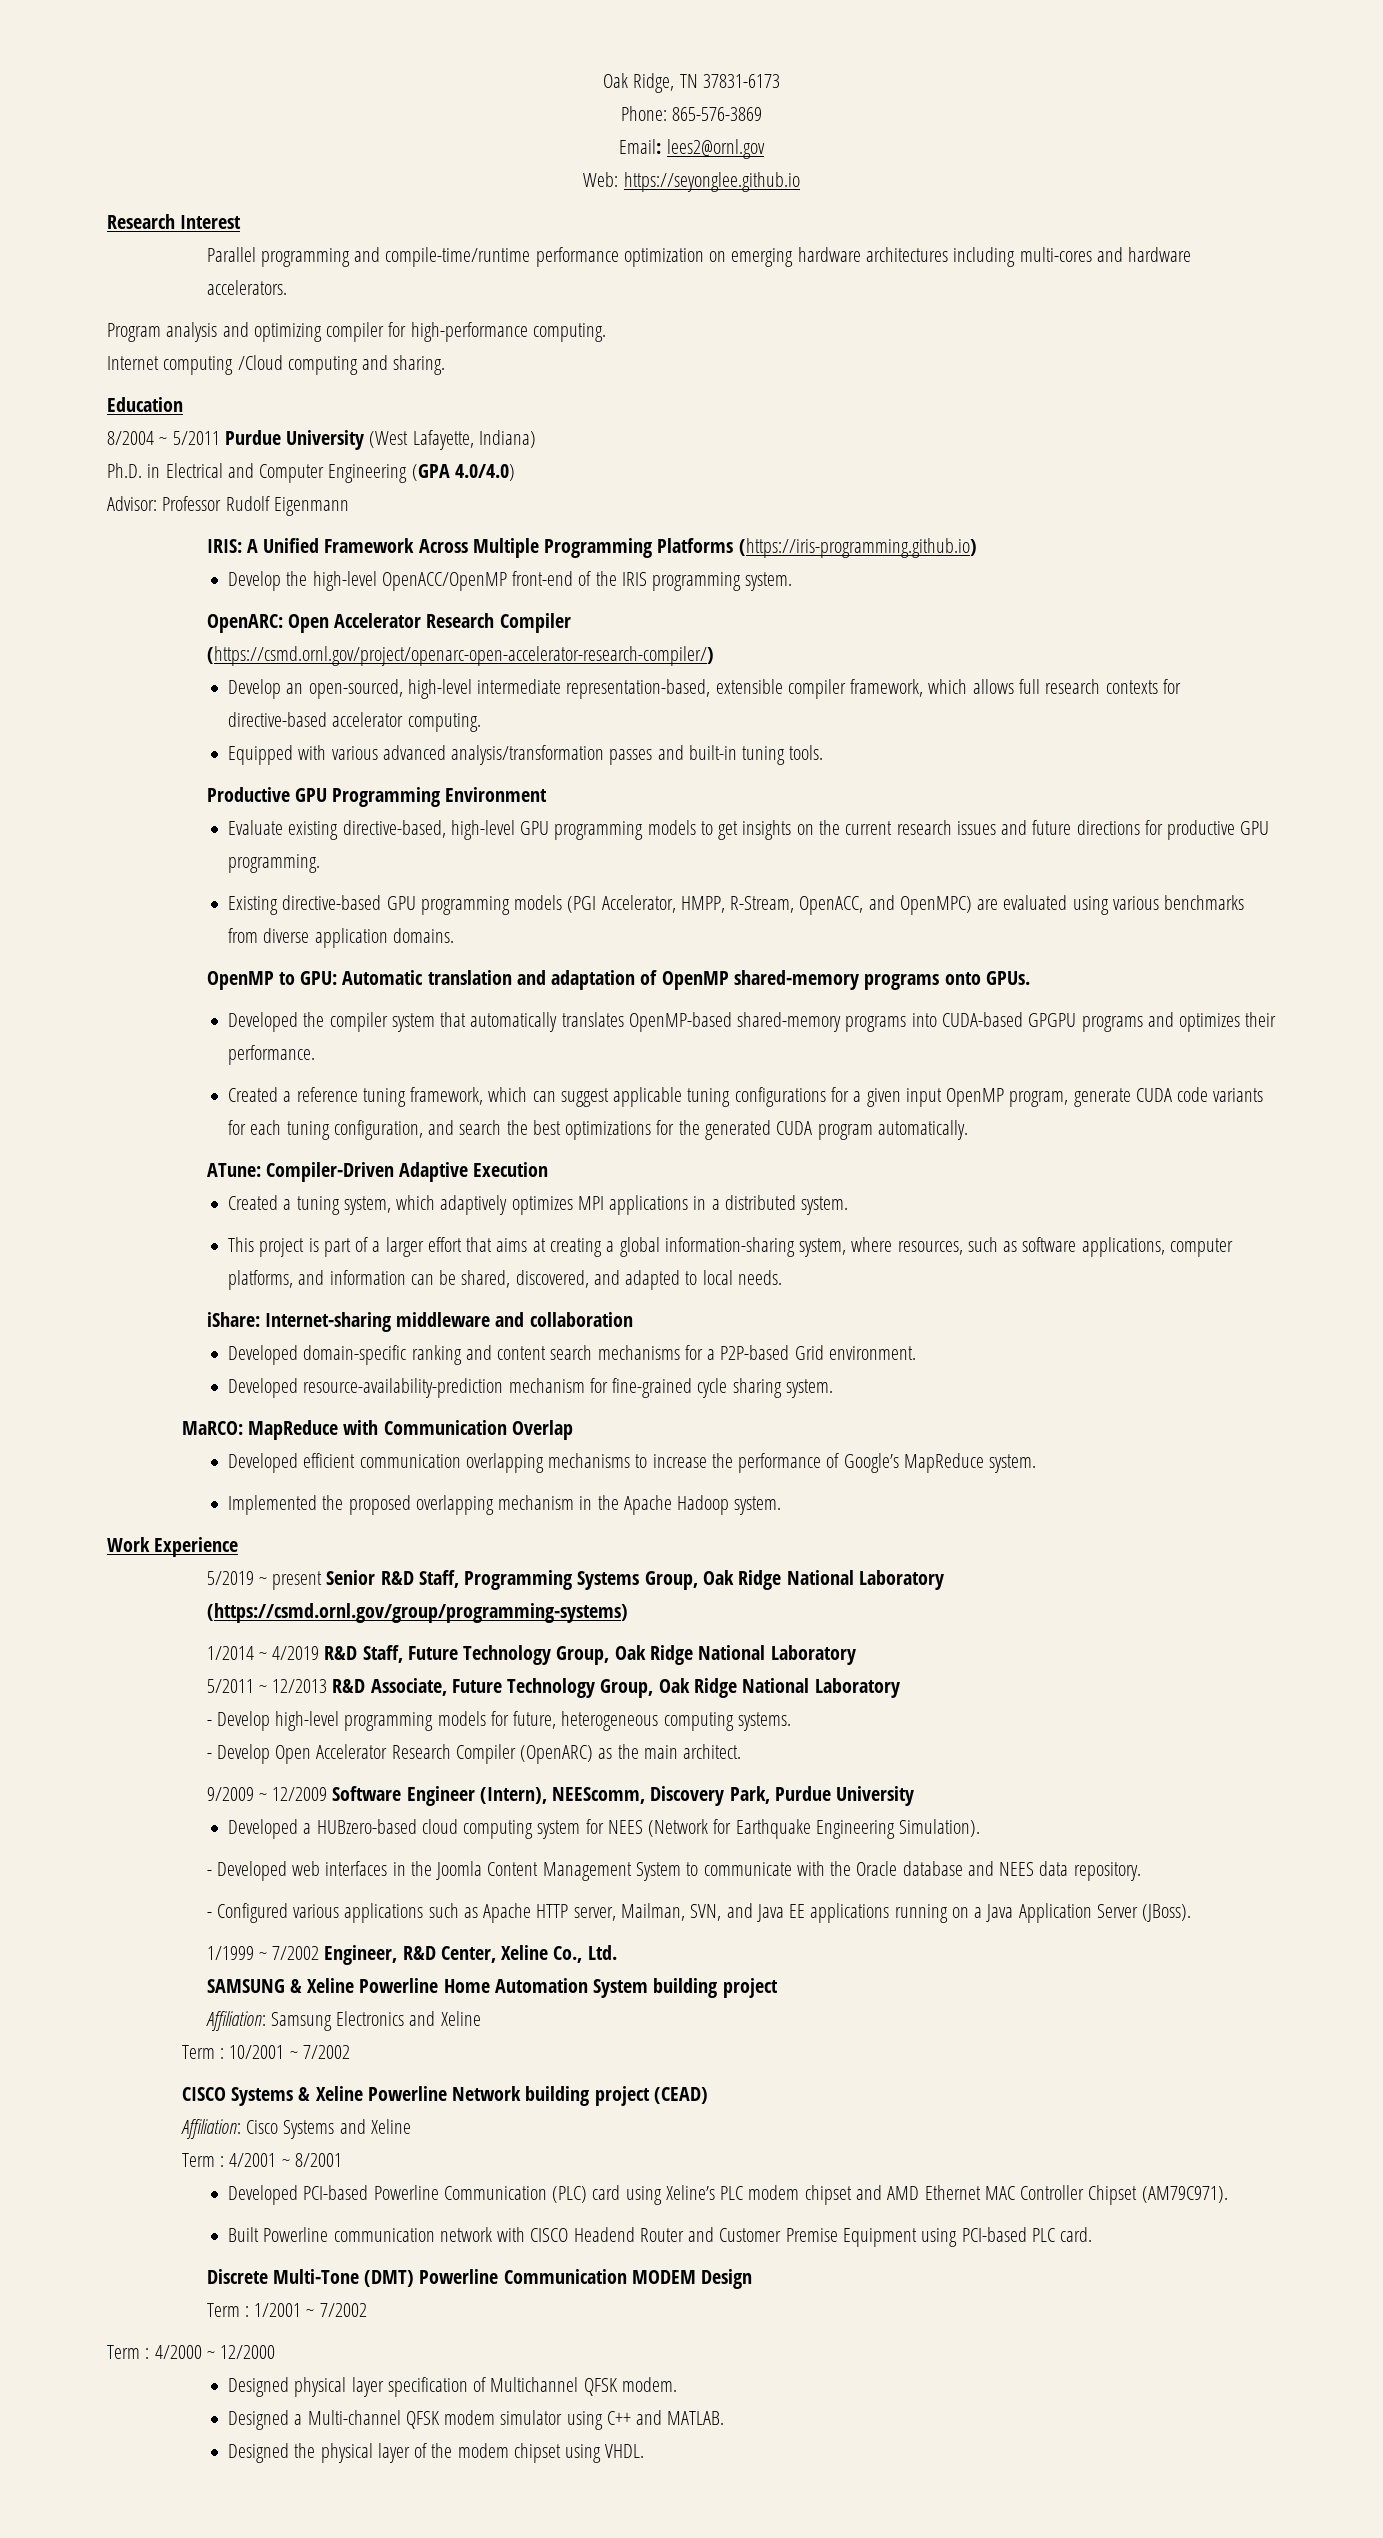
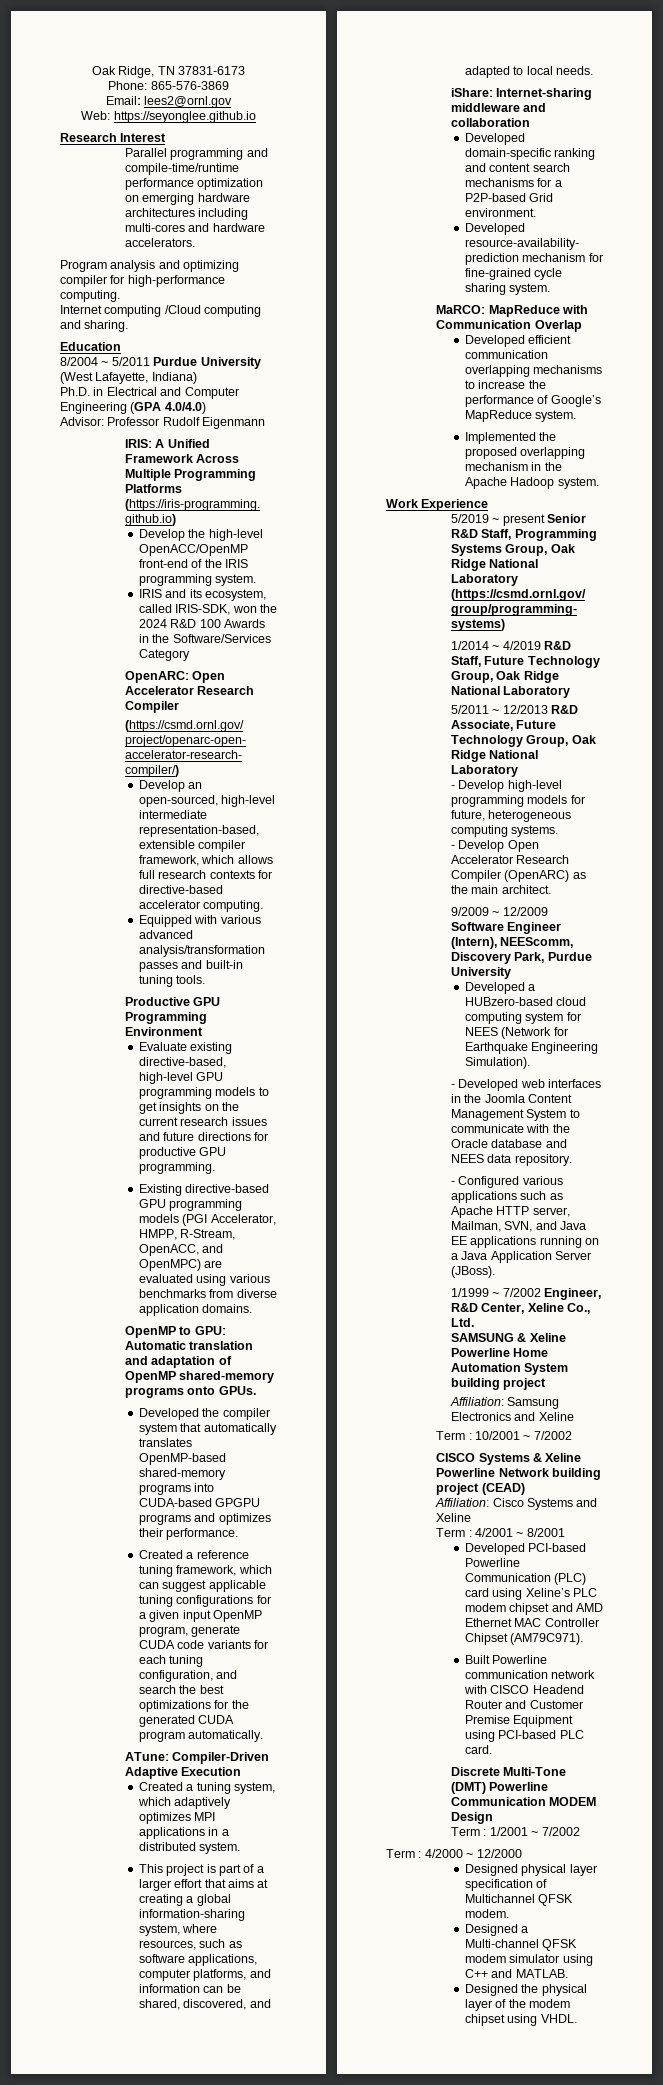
+ IRIS and its ecosystem, called IRIS-SDK, won the 2024 R&D 100 Awards in the Software/Services Category

